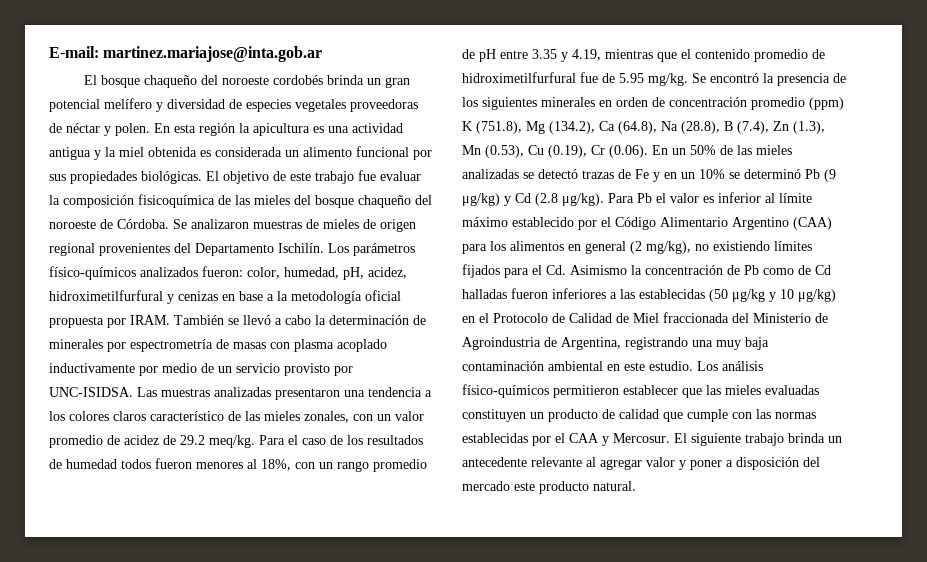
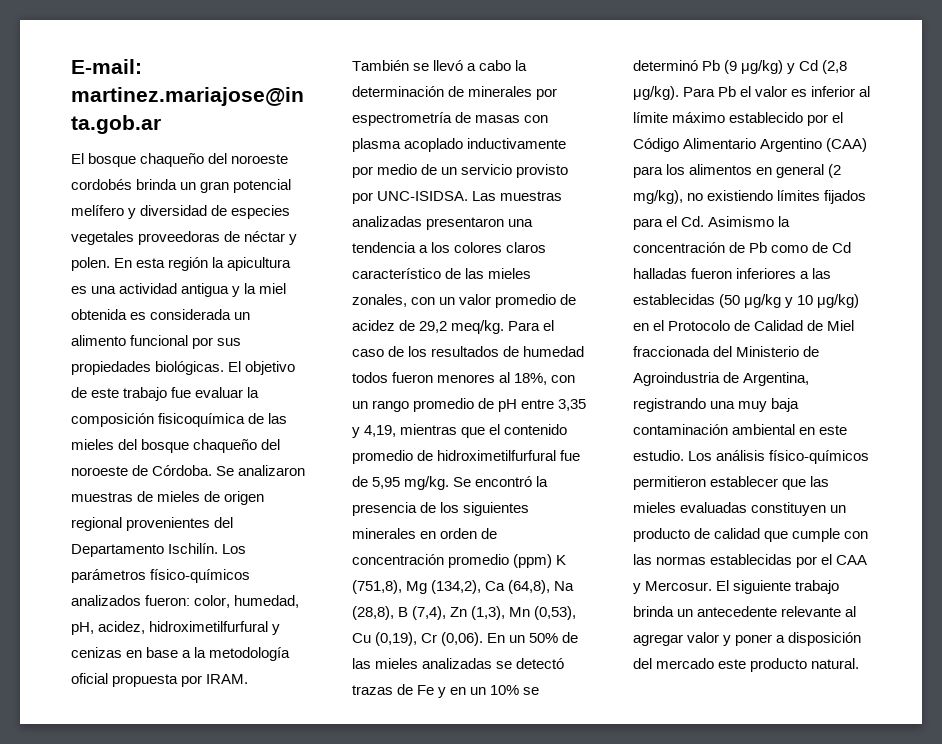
- Las muestras analizadas presentaron una tendencia a los colores claros característico de las mieles zonales, con un valor promedio de acidez de 29.2 meq/kg.
+ Las muestras analizadas presentaron una tendencia a los colores claros característico de las mieles zonales, con un valor promedio de acidez de 29,2 meq/kg.
- Para el caso de los resultados de humedad todos fueron menores al 18%, con un rango promedio de pH entre 3.35 y 4.19, mientras que el contenido promedio de hidroximetilfurfural fue de 5.95 mg/kg.
+ Para el caso de los resultados de humedad todos fueron menores al 18%, con un rango promedio de pH entre 3,35 y 4,19, mientras que el contenido promedio de hidroximetilfurfural fue de 5,95 mg/kg.
- Se encontró la presencia de los siguientes minerales en orden de concentración promedio (ppm) K (751.8), Mg (134.2), Ca (64.8), Na (28.8), B (7.4), Zn (1.3), Mn (0.53), Cu (0.19), Cr (0.06). En un 50% de las mieles analizadas se detectó trazas de Fe y en un 10% se determinó Pb (9 μg/kg) y Cd (2.8 μg/kg).
+ Se encontró la presencia de los siguientes minerales en orden de concentración promedio (ppm) K (751,8), Mg (134,2), Ca (64,8), Na (28,8), B (7,4), Zn (1,3), Mn (0,53), Cu (0,19), Cr (0,06). En un 50% de las mieles analizadas se detectó trazas de Fe y en un 10% se determinó Pb (9 μg/kg) y Cd (2,8 μg/kg).

